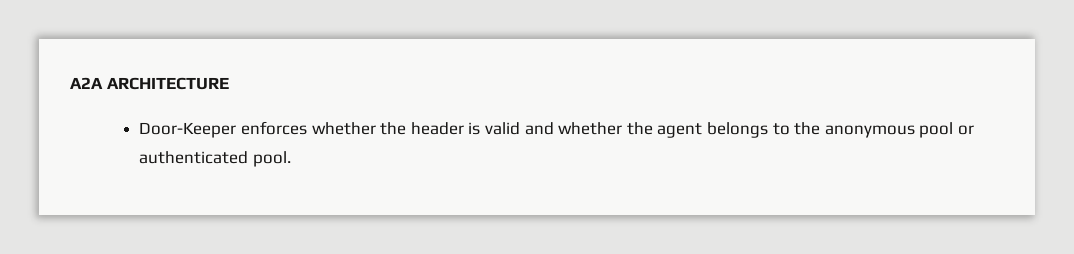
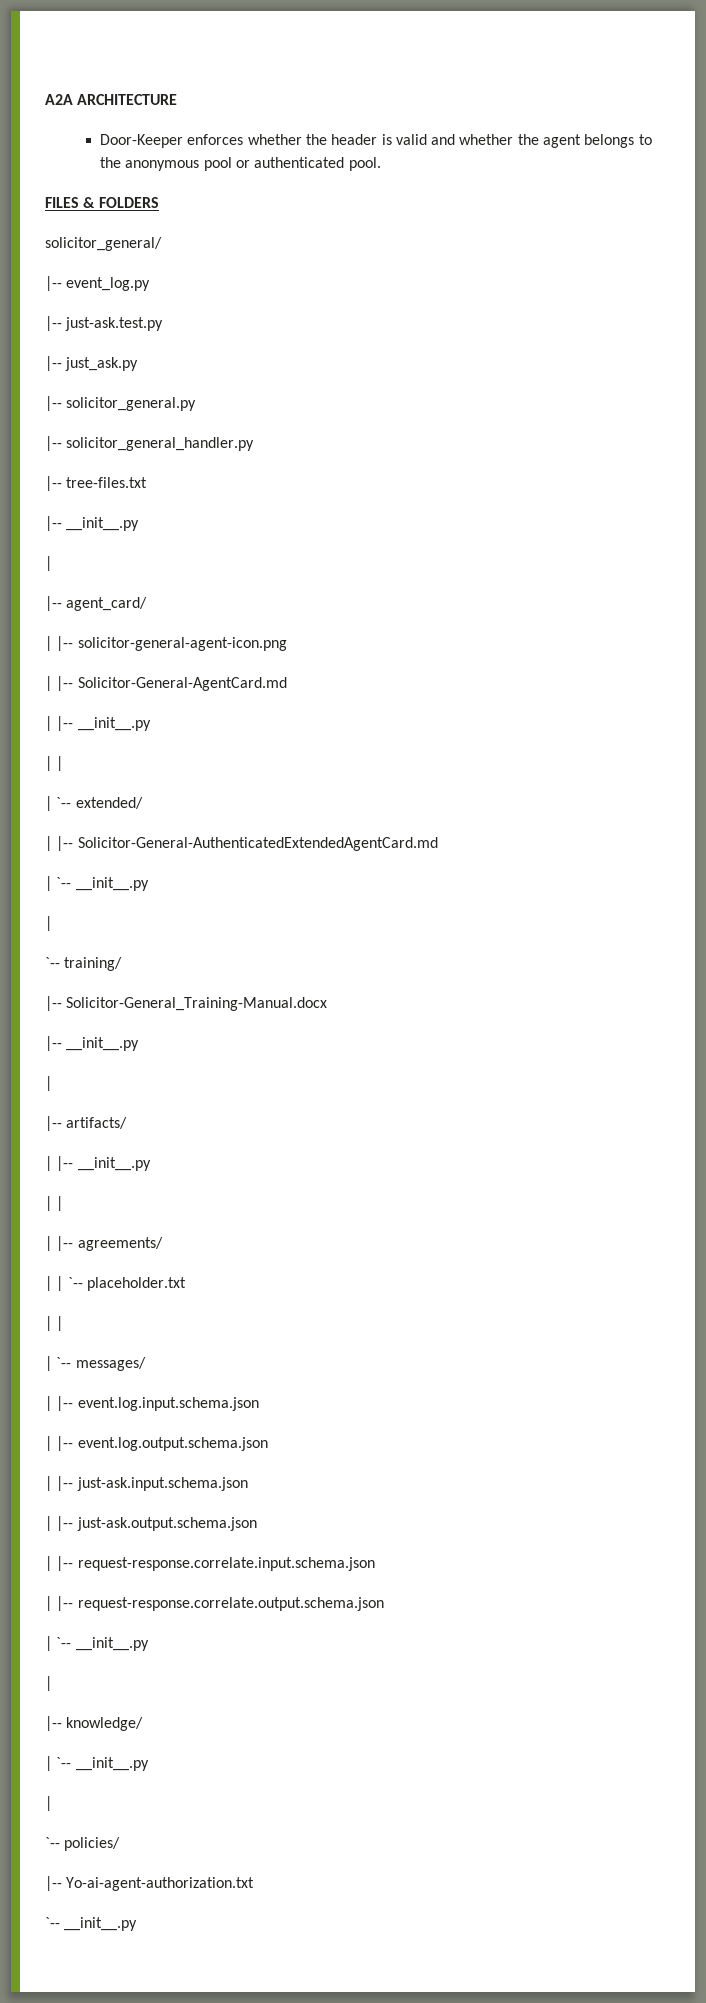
+ FILES & FOLDERS
+ solicitor_general/
+ |-- event_log.py
+ |-- just-ask.test.py
+ |-- just_ask.py
+ |-- solicitor_general.py
+ |-- solicitor_general_handler.py
+ |-- tree-files.txt
+ |-- __init__.py
+ |
+ |-- agent_card/
+ | |-- solicitor-general-agent-icon.png
+ | |-- Solicitor-General-AgentCard.md
+ | |-- __init__.py
+ | |
+ | `-- extended/
+ | |-- Solicitor-General-AuthenticatedExtendedAgentCard.md
+ | `-- __init__.py
+ |
+ `-- training/
+ |-- Solicitor-General_Training-Manual.docx
+ |-- __init__.py
+ |
+ |-- artifacts/
+ | |-- __init__.py
+ | |
+ | |-- agreements/
+ | | `-- placeholder.txt
+ | |
+ | `-- messages/
+ | |-- event.log.input.schema.json
+ | |-- event.log.output.schema.json
+ | |-- just-ask.input.schema.json
+ | |-- just-ask.output.schema.json
+ | |-- request-response.correlate.input.schema.json
+ | |-- request-response.correlate.output.schema.json
+ | `-- __init__.py
+ |
+ |-- knowledge/
+ | `-- __init__.py
+ |
+ `-- policies/
+ |-- Yo-ai-agent-authorization.txt
+ `-- __init__.py

